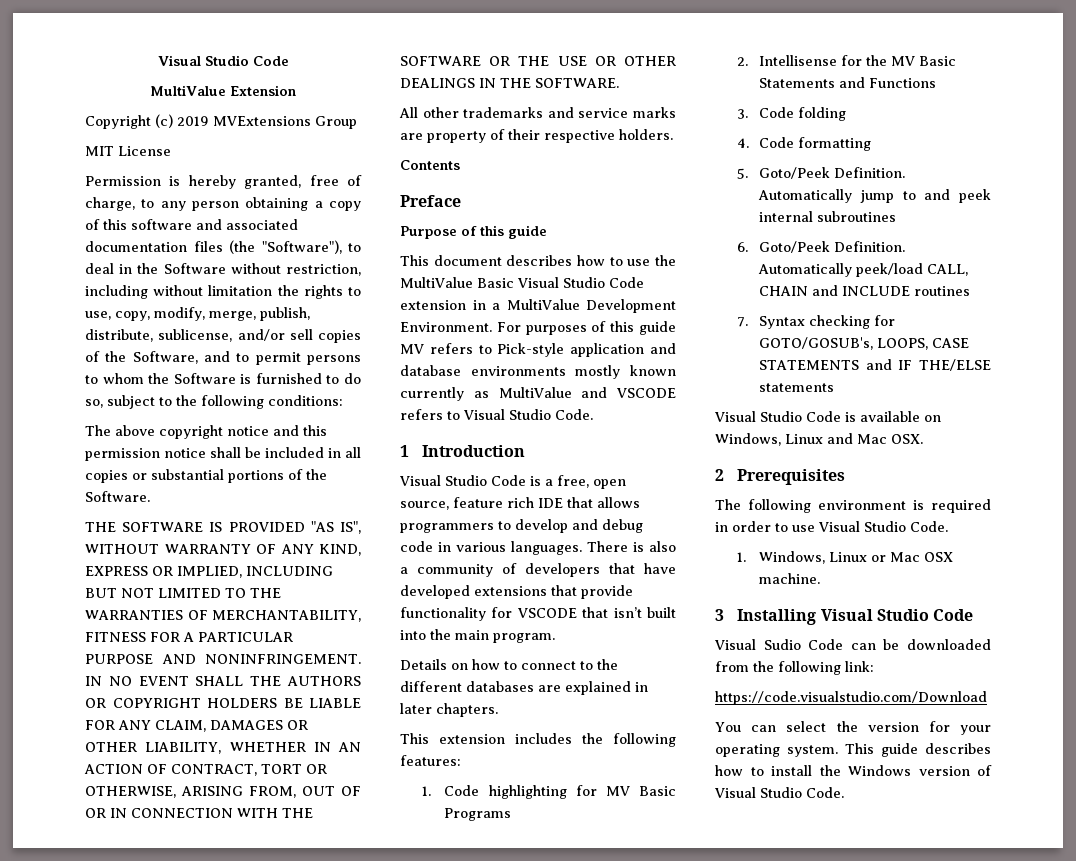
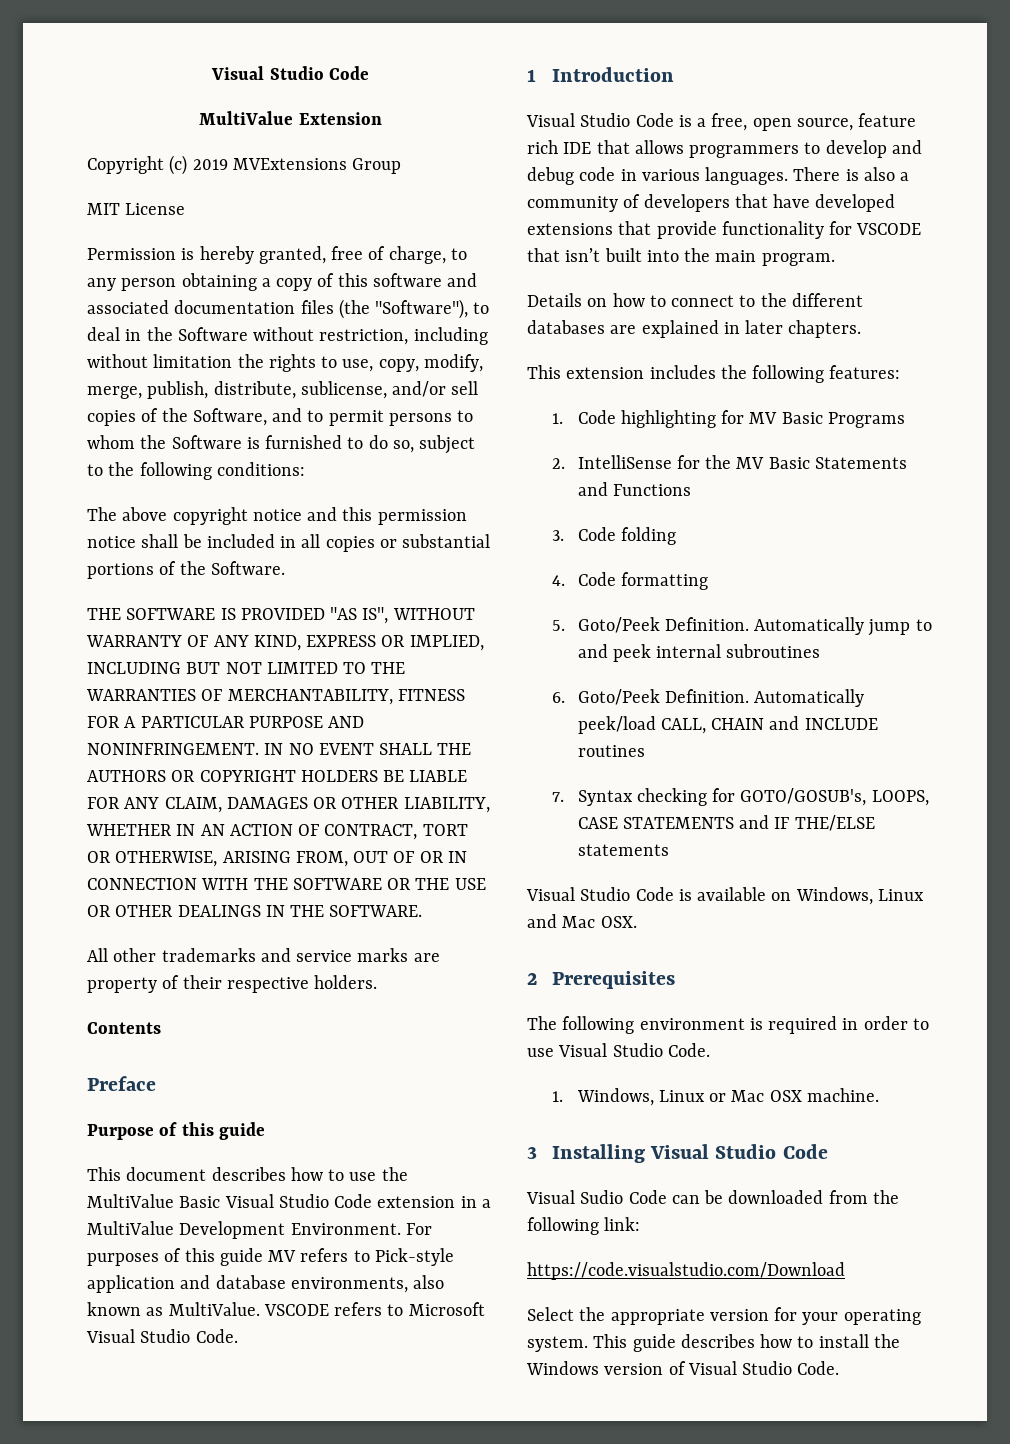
- For purposes of this guide MV refers to Pick-style application and database environments mostly known currently as MultiValue and VSCODE refers to Visual Studio Code.
+ For purposes of this guide MV refers to Pick-style application and database environments, also known as MultiValue. VSCODE refers to Microsoft Visual Studio Code.
- 2. Intellisense for the MV Basic Statements and Functions
+ 2. IntelliSense for the MV Basic Statements and Functions
- You can select the version for your operating system.
+ Select the appropriate version for your operating system.

